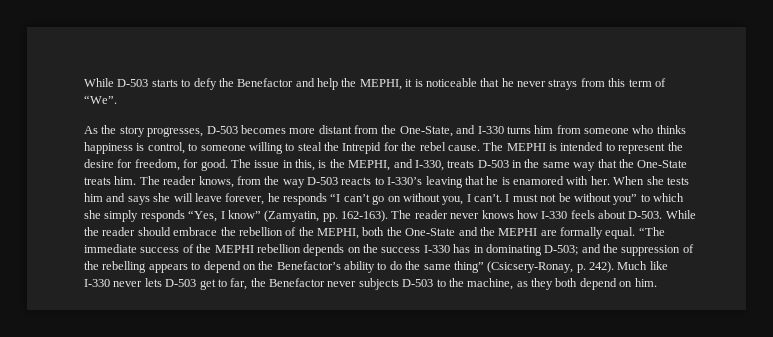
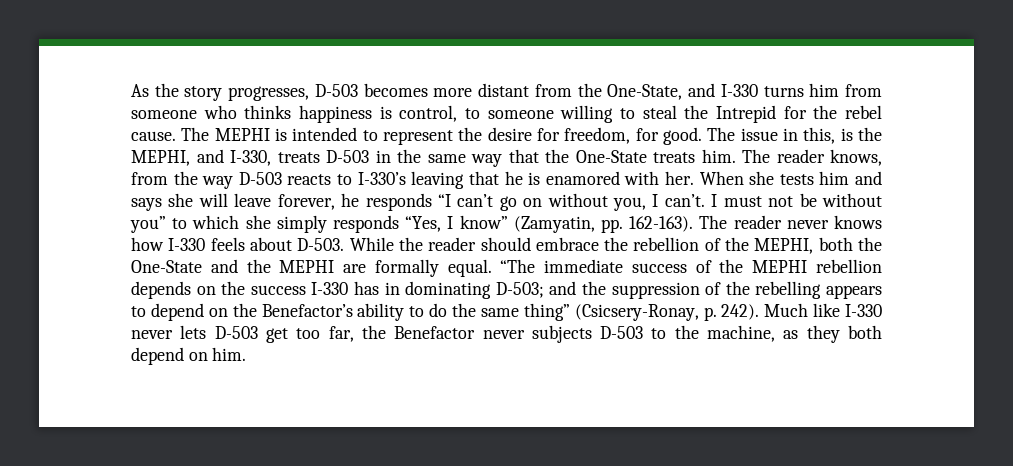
- While D-503 starts to defy the Benefactor and help the MEPHI, it is noticeable that he never strays from this term of “We”.
- Much like I-330 never lets D-503 get to far, the Benefactor never subjects D-503 to the machine, as they both depend on him.
+ Much like I-330 never lets D-503 get too far, the Benefactor never subjects D-503 to the machine, as they both depend on him.

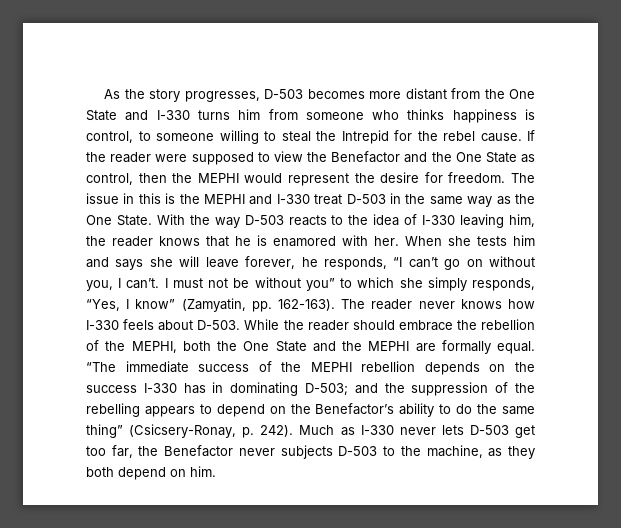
- As the story progresses, D-503 becomes more distant from the One-State, and I-330 turns him from someone who thinks happiness is control, to someone willing to steal the Intrepid for the rebel cause.
+ As the story progresses, D-503 becomes more distant from the One State and I-330 turns him from someone who thinks happiness is control, to someone willing to steal the Intrepid for the rebel cause.
- The MEPHI is intended to represent the desire for freedom, for good.
+ If the reader were supposed to view the Benefactor and the One State as control, then the MEPHI would represent the desire for freedom.
- The issue in this, is the MEPHI, and I-330, treats D-503 in the same way that the One-State treats him. The reader knows, from the way D-503 reacts to I-330’s leaving that he is enamored with her.
+ The issue in this is the MEPHI and I-330 treat D-503 in the same way as the One State. With the way D-503 reacts to the idea of I-330 leaving him, the reader knows that he is enamored with her.
- When she tests him and says she will leave forever, he responds “I can’t go on without you, I can’t.
+ When she tests him and says she will leave forever, he responds, “I can’t go on without you, I can’t.
- I must not be without you” to which she simply responds “Yes, I know” (Zamyatin, pp. 162-163).
+ I must not be without you” to which she simply responds, “Yes, I know” (Zamyatin, pp. 162-163).
- While the reader should embrace the rebellion of the MEPHI, both the One-State and the MEPHI are formally equal.
+ While the reader should embrace the rebellion of the MEPHI, both the One State and the MEPHI are formally equal.
- Much like I-330 never lets D-503 get too far, the Benefactor never subjects D-503 to the machine, as they both depend on him.
+ Much as I-330 never lets D-503 get too far, the Benefactor never subjects D-503 to the machine, as they both depend on him.

